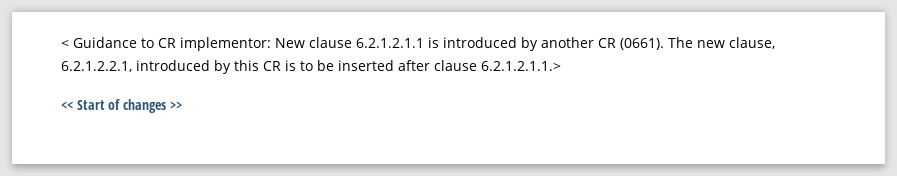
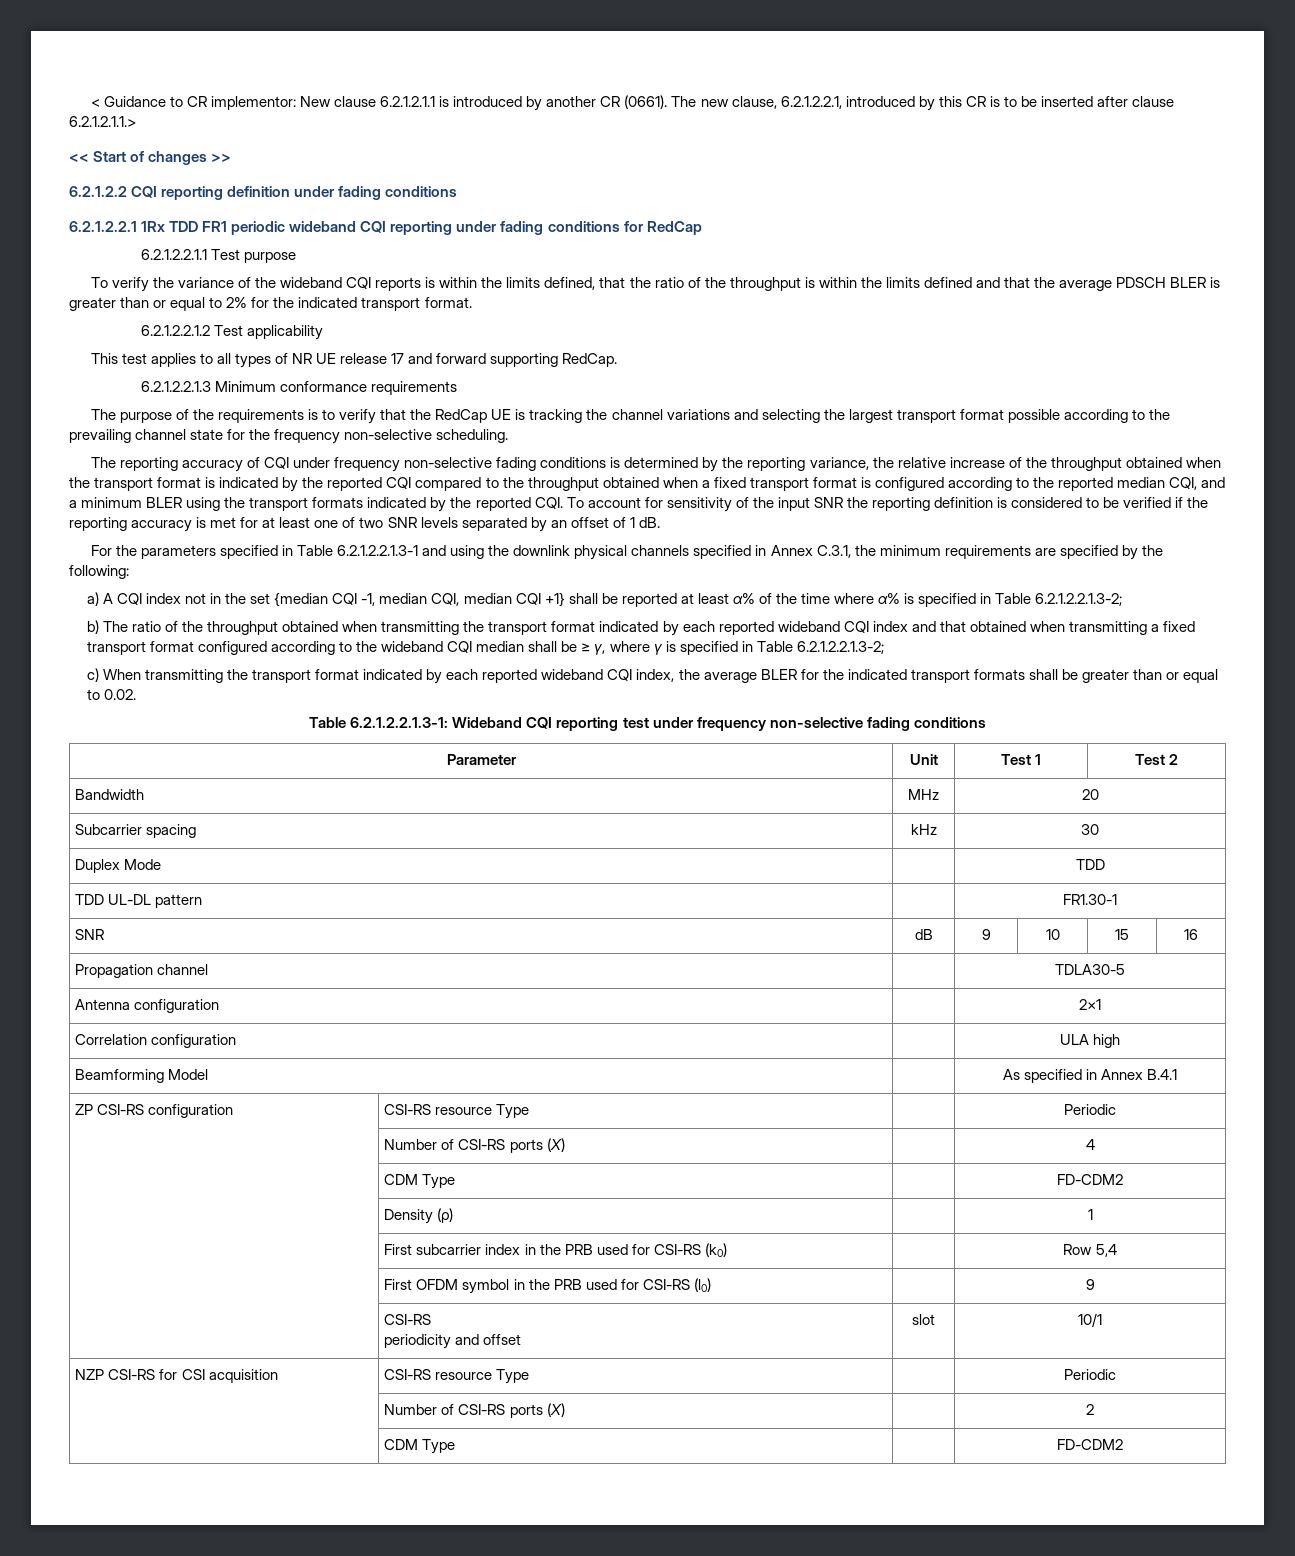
+ 6.2.1.2.2 CQI reporting definition under fading conditions
+ 6.2.1.2.2.1 1Rx TDD FR1 periodic wideband CQI reporting under fading conditions for RedCap
+ 6.2.1.2.2.1.1 Test purpose
+ To verify the variance of the wideband CQI reports is within the limits defined, that the ratio of the throughput is within the limits defined and that the average PDSCH BLER is greater than or equal to 2% for the indicated transport format.
+ 6.2.1.2.2.1.2 Test applicability
+ This test applies to all types of NR UE release 17 and forward supporting RedCap.
+ 6.2.1.2.2.1.3 Minimum conformance requirements
+ The purpose of the requirements is to verify that the RedCap UE is tracking the channel variations and selecting the largest transport format possible according to the prevailing channel state for the frequency non-selective scheduling.
+ The reporting accuracy of CQI under frequency non-selective fading conditions is determined by the reporting variance, the relative increase of the throughput obtained when the transport format is indicated by the reported CQI compared to the throughput obtained when a fixed transport format is configured according to the reported median CQI, and a minimum BLER using the transport formats indicated by the reported CQI. To account for sensitivity of the input SNR the reporting definition is considered to be verified if the reporting accuracy is met for at least one of two SNR levels separated by an offset of 1 dB.
+ For the parameters specified in Table 6.2.1.2.2.1.3-1 and using the downlink physical channels specified in Annex C.3.1, the minimum requirements are specified by the following:
+ a) A CQI index not in the set {median CQI -1, median CQI, median CQI +1} shall be reported at least α% of the time where α% is specified in Table 6.2.1.2.2.1.3-2;
+ b) The ratio of the throughput obtained when transmitting the transport format indicated by each reported wideband CQI index and that obtained when transmitting a fixed transport format configured according to the wideband CQI median shall be ≥ γ, where γ is specified in Table 6.2.1.2.2.1.3-2;
+ c) When transmitting the transport format indicated by each reported wideband CQI index, the average BLER for the indicated transport formats shall be greater than or equal to 0.02.
+ Table 6.2.1.2.2.1.3-1: Wideband CQI reporting test under frequency non-selective fading conditions
+ Parameter | Unit | Test 1 | Test 2
+ Bandwidth | MHz | 20
+ Subcarrier spacing | kHz | 30
+ Duplex Mode | | TDD
+ TDD UL-DL pattern | | FR1.30-1
+ SNR | dB | 9 | 10 | 15 | 16
+ Propagation channel | | TDLA30-5
+ Antenna configuration | | 2×1
+ Correlation configuration | | ULA high
+ Beamforming Model | | As specified in Annex B.4.1
+ ZP CSI-RS configuration | CSI-RS resource Type | | Periodic
+ | Number of CSI-RS ports (X) | | 4
+ | CDM Type | | FD-CDM2
+ | Density (ρ) | | 1
+ | First subcarrier index in the PRB used for CSI-RS (k0) | | Row 5,4
+ | First OFDM symbol in the PRB used for CSI-RS (l0) | | 9
+ | CSI-RS
+ periodicity and offset | slot | 10/1
+ NZP CSI-RS for CSI acquisition | CSI-RS resource Type | | Periodic
+ | Number of CSI-RS ports (X) | | 2
+ | CDM Type | | FD-CDM2

